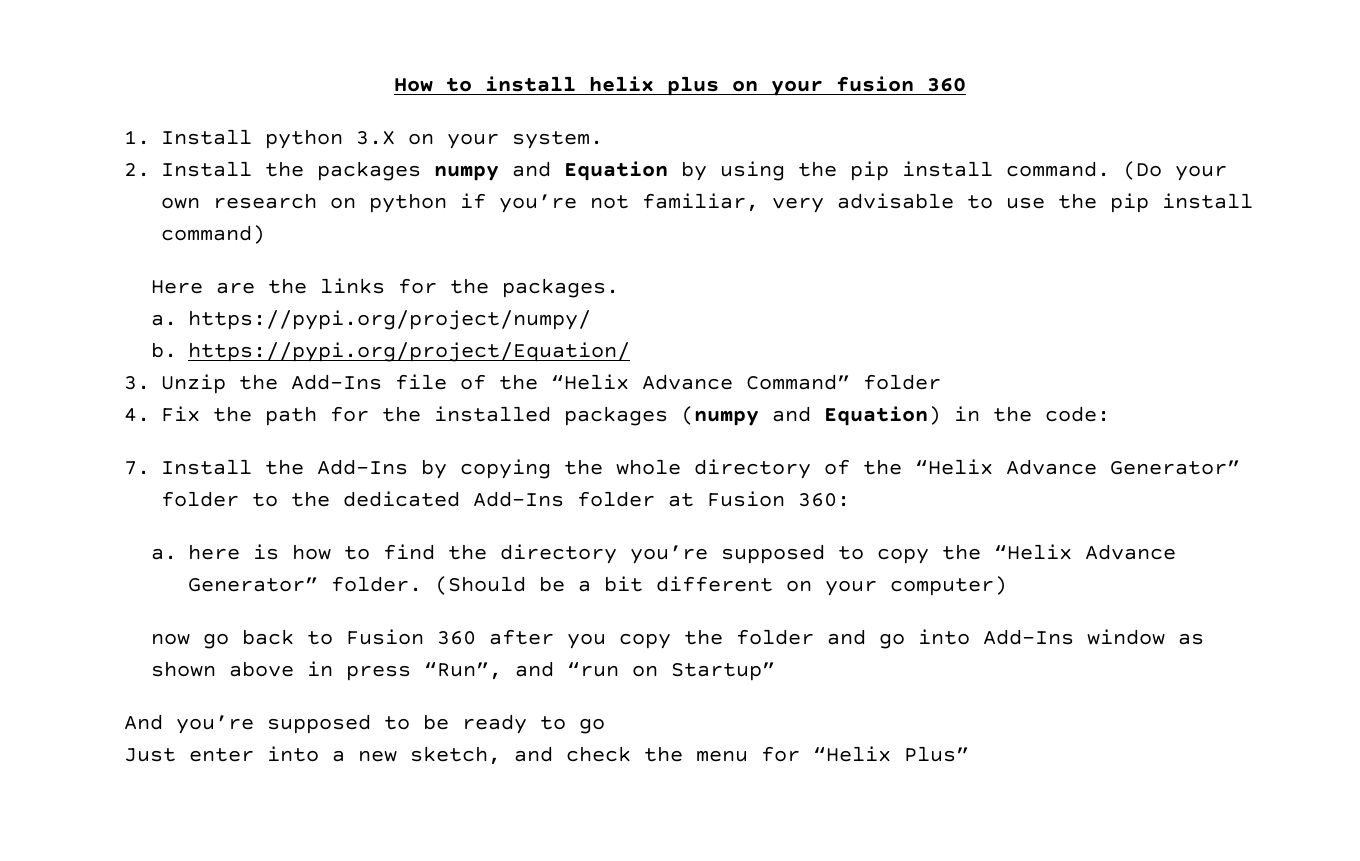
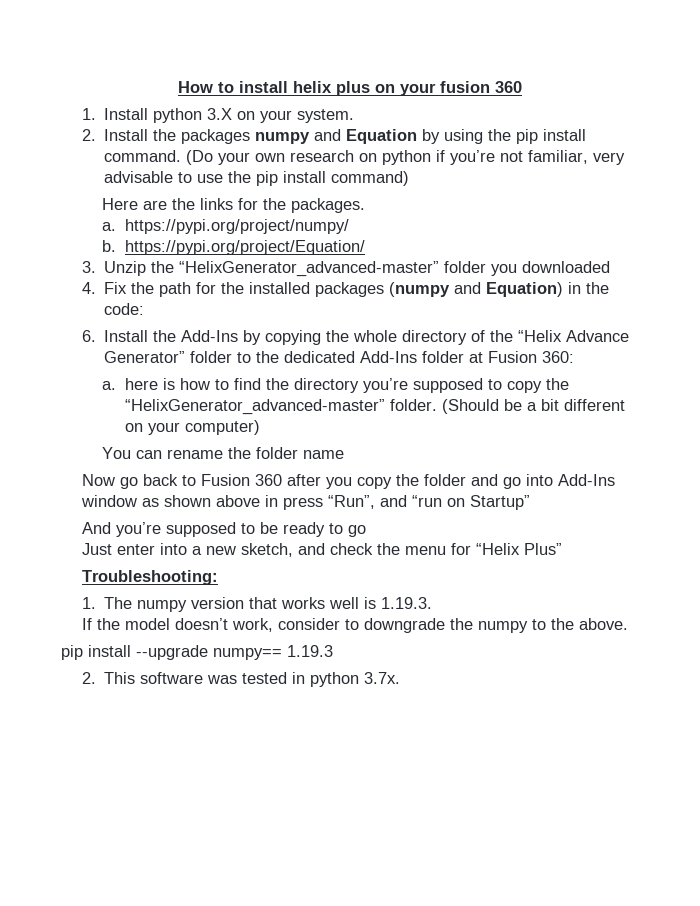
- 3. Unzip the Add-Ins file of the “Helix Advance Command” folder
+ 3. Unzip the “HelixGenerator_advanced-master” folder you downloaded
- 7. Install the Add-Ins by copying the whole directory of the “Helix Advance Generator” folder to the dedicated Add-Ins folder at Fusion 360:
+ 6. Install the Add-Ins by copying the whole directory of the “Helix Advance Generator” folder to the dedicated Add-Ins folder at Fusion 360:
- a. here is how to find the directory you’re supposed to copy the “Helix Advance Generator” folder.
+ a. here is how to find the directory you’re supposed to copy the “HelixGenerator_advanced-master” folder.
- now go back to Fusion 360 after you copy the folder and go into Add-Ins window as shown above in press “Run”, and “run on Startup”
+ You can rename the folder name
+ Now go back to Fusion 360 after you copy the folder and go into Add-Ins window as shown above in press “Run”, and “run on Startup”
+ Troubleshooting:
+ 1. The numpy version that works well is 1.19.3.
+ If the model doesn’t work, consider to downgrade the numpy to the above.
+ pip install --upgrade numpy== 1.19.3
+ 2. This software was tested in python 3.7x.

